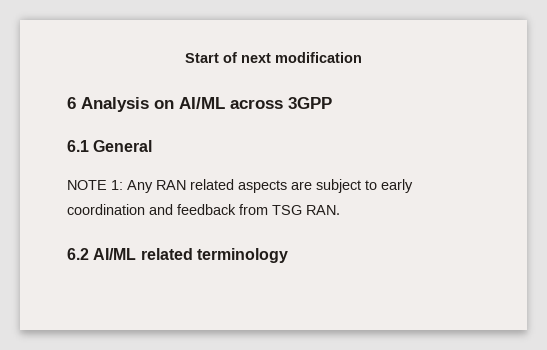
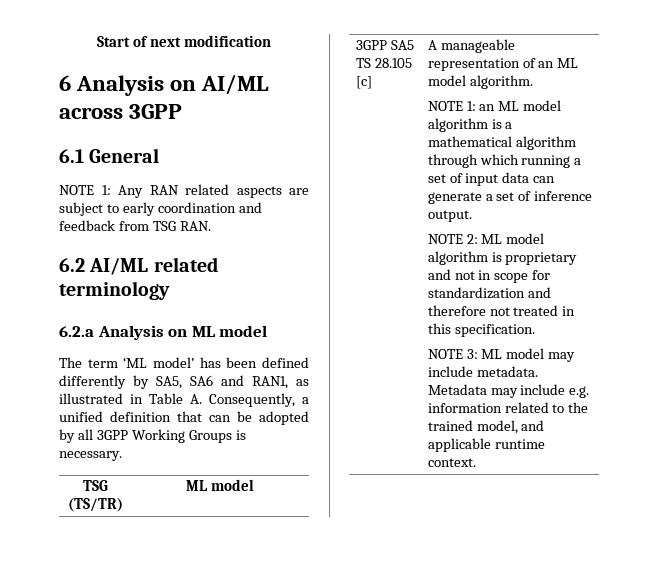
+ 6.2.a Analysis on ML model
+ The term ‘ML model’ has been defined differently by SA5, SA6 and RAN1, as illustrated in Table A. Consequently, a unified definition that can be adopted by all 3GPP Working Groups is necessary.
+ TSG (TS/TR) | ML model
+ 3GPP SA5 TS 28.105 [c] | A manageable representation of an ML model algorithm.
+ NOTE 1: an ML model algorithm is a mathematical algorithm through which running a set of input data can generate a set of inference output.
+ NOTE 2: ML model algorithm is proprietary and not in scope for standardization and therefore not treated in this specification.
+ NOTE 3: ML model may include metadata. Metadata may include e.g. information related to the trained model, and applicable runtime context.

